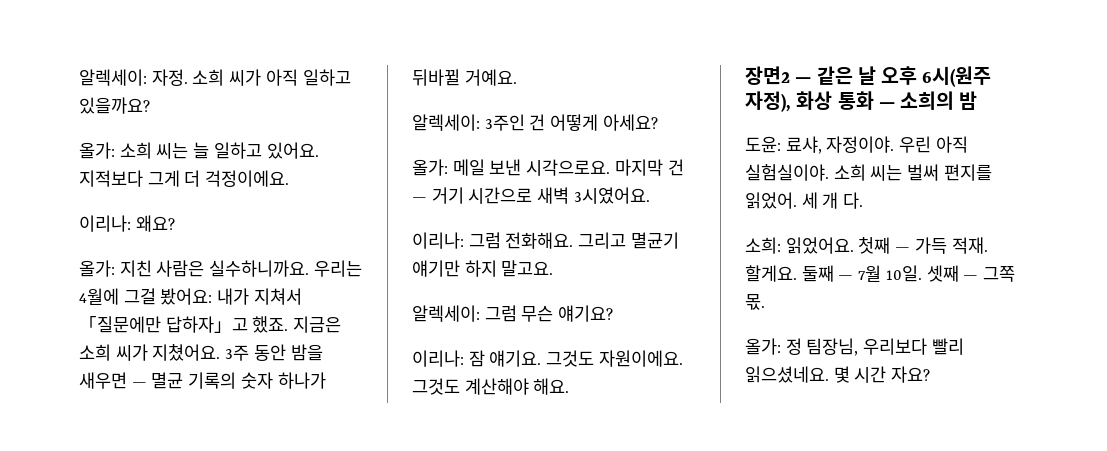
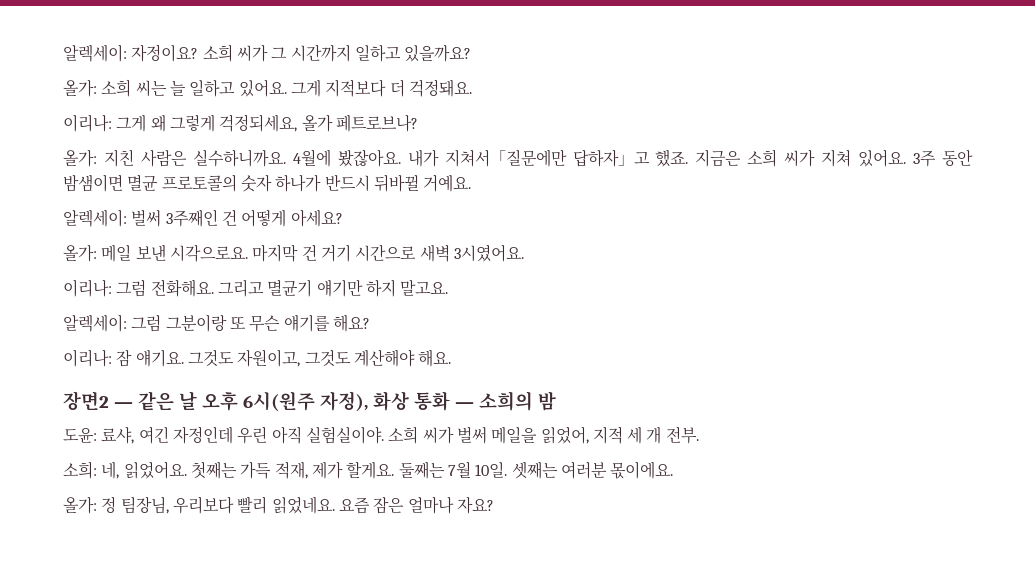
- 알렉세이: 자정. 소희 씨가 아직 일하고 있을까요?
+ 알렉세이: 자정이요? 소희 씨가 그 시간까지 일하고 있을까요?
- 지적보다 그게 더 걱정이에요.
- 이리나: 왜요?
+ 그게 지적보다 더 걱정돼요.
+ 이리나: 그게 왜 그렇게 걱정되세요, 올가 페트로브나?
- 우리는 4월에 그걸 봤어요: 내가 지쳐서「질문에만 답하자」고 했죠.
+ 4월에 봤잖아요. 내가 지쳐서「질문에만 답하자」고 했죠.
- 지금은 소희 씨가 지쳤어요. 3주 동안 밤을 새우면 — 멸균 기록의 숫자 하나가 뒤바뀔 거예요.
+ 지금은 소희 씨가 지쳐 있어요. 3주 동안 밤샘이면 멸균 프로토콜의 숫자 하나가 반드시 뒤바뀔 거예요.
- 알렉세이: 3주인 건 어떻게 아세요?
+ 알렉세이: 벌써 3주째인 건 어떻게 아세요?
- 마지막 건 — 거기 시간으로 새벽 3시였어요.
+ 마지막 건 거기 시간으로 새벽 3시였어요.
- 알렉세이: 그럼 무슨 얘기요?
+ 알렉세이: 그럼 그분이랑 또 무슨 얘기를 해요?
- 그것도 자원이에요. 그것도 계산해야 해요.
+ 그것도 자원이고, 그것도 계산해야 해요.
- 도윤: 료샤, 자정이야. 우린 아직 실험실이야.
+ 도윤: 료샤, 여긴 자정인데 우린 아직 실험실이야.
- 소희 씨는 벌써 편지를 읽었어. 세 개 다.
+ 소희 씨가 벌써 메일을 읽었어, 지적 세 개 전부.
- 소희: 읽었어요. 첫째 — 가득 적재. 할게요. 둘째 — 7월 10일. 셋째 — 그쪽 몫.
+ 소희: 네, 읽었어요. 첫째는 가득 적재, 제가 할게요. 둘째는 7월 10일. 셋째는 여러분 몫이에요.
- 올가: 정 팀장님, 우리보다 빨리 읽으셨네요. 몇 시간 자요?
+ 올가: 정 팀장님, 우리보다 빨리 읽었네요. 요즘 잠은 얼마나 자요?

